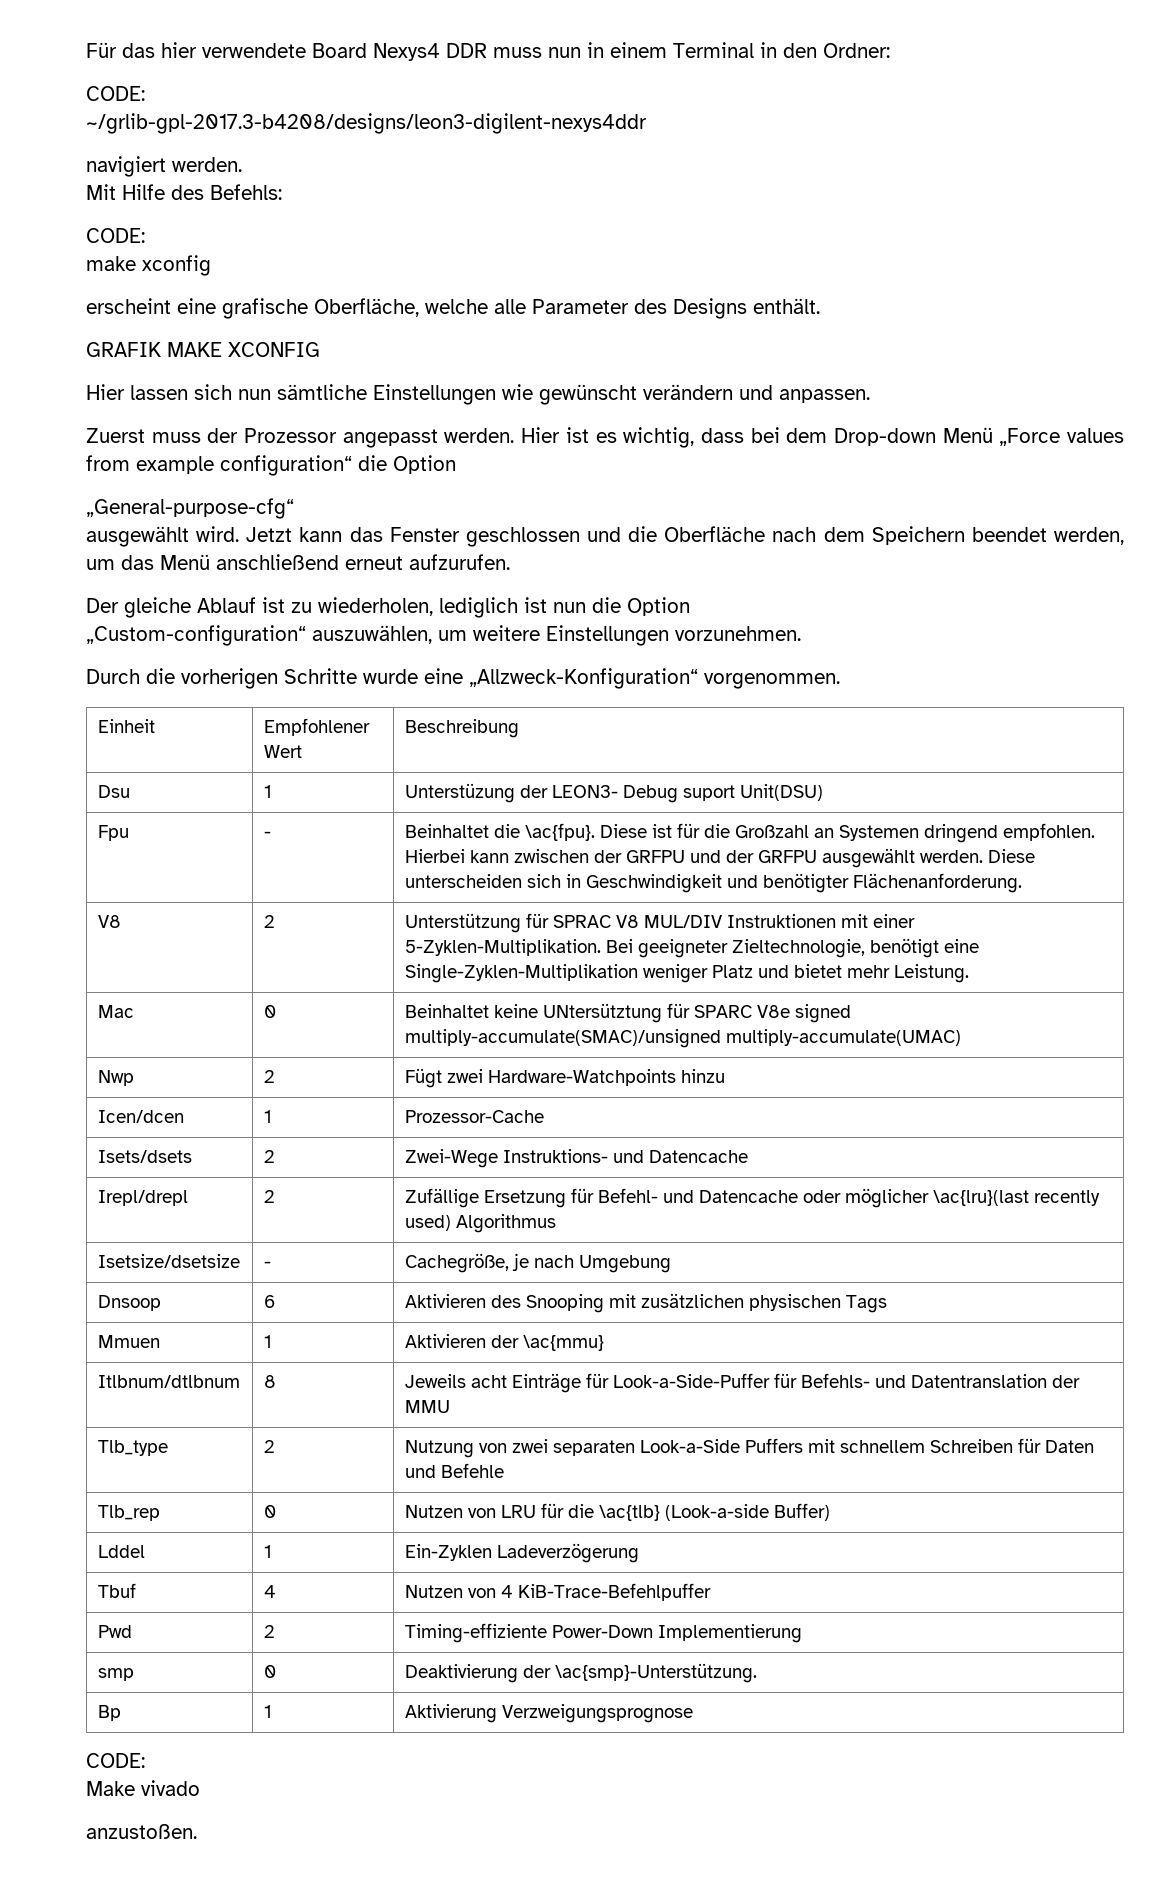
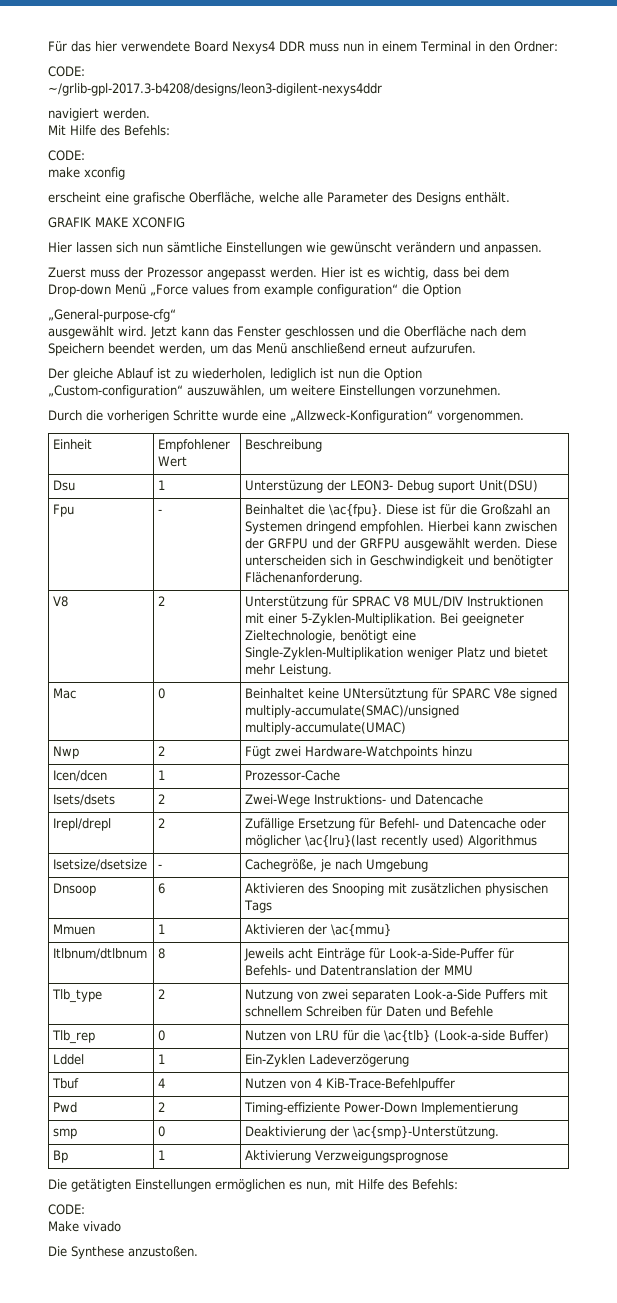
+ Die getätigten Einstellungen ermöglichen es nun, mit Hilfe des Befehls:
- anzustoßen.
+ Die Synthese anzustoßen.

